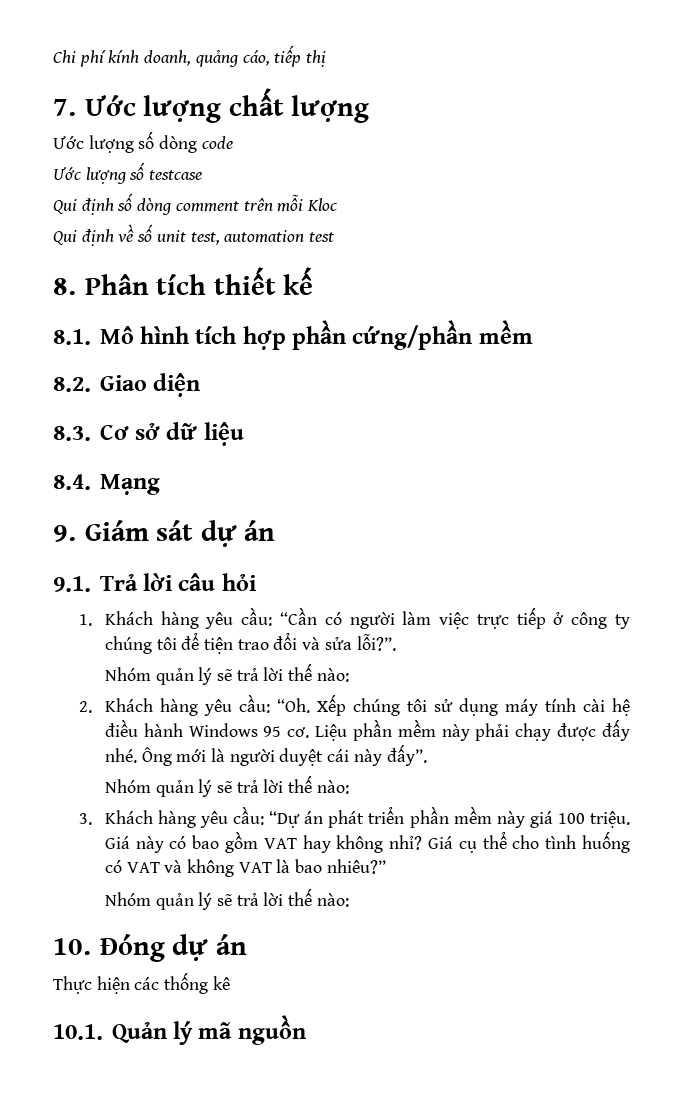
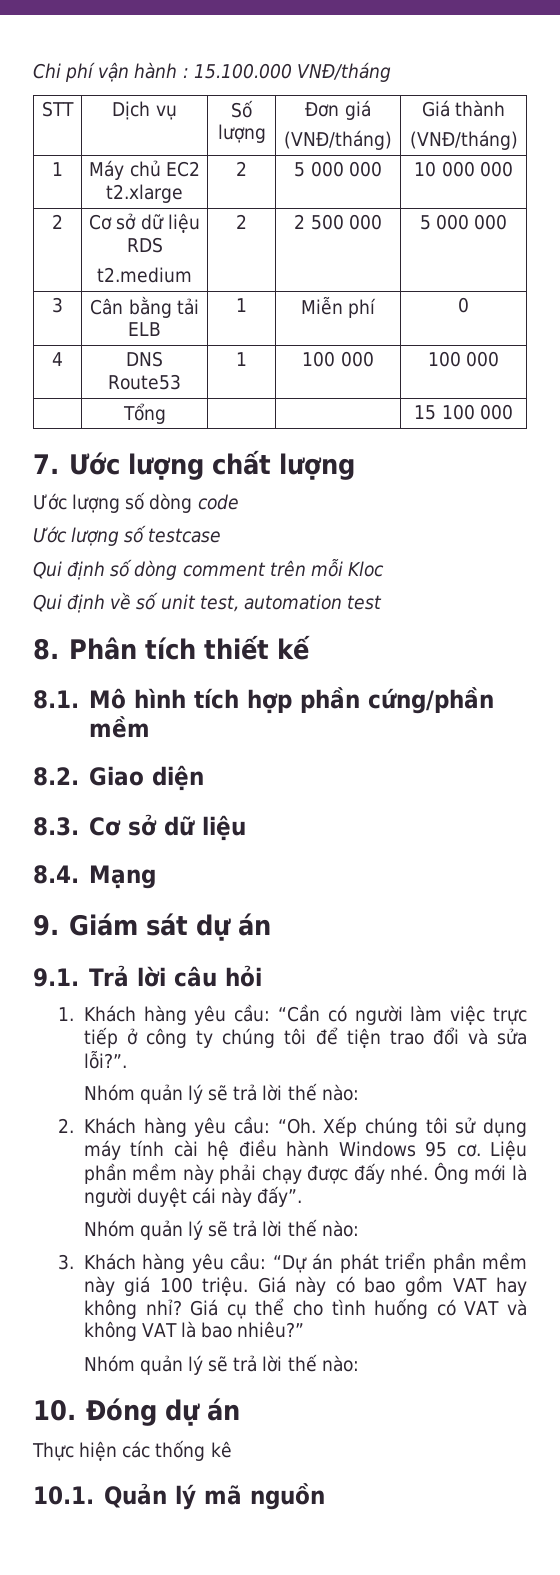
- Chi phí kính doanh, quảng cáo, tiếp thị
+ Chi phí vận hành : 15.100.000 VNĐ/tháng
+ STT | Dịch vụ | Số lượng | Đơn giá
+ (VNĐ/tháng) | Giá thành
+ (VNĐ/tháng)
+ 1 | Máy chủ EC2 t2.xlarge | 2 | 5 000 000 | 10 000 000
+ 2 | Cơ sở dữ liệu RDS
+ t2.medium | 2 | 2 500 000 | 5 000 000
+ 3 | Cân bằng tải ELB | 1 | Miễn phí | 0
+ 4 | DNS Route53 | 1 | 100 000 | 100 000
+ | Tổng | | | 15 100 000

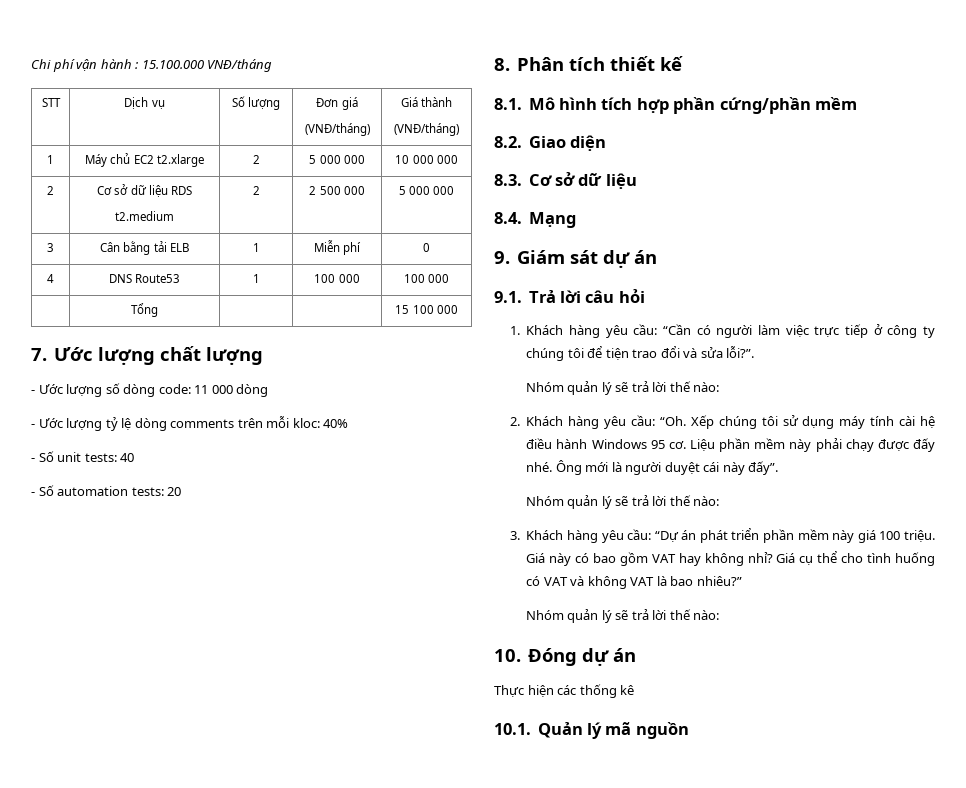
- Ước lượng số dòng code
- Ước lượng số testcase
- Qui định số dòng comment trên mỗi Kloc
- Qui định về số unit test, automation test
+ - Ước lượng số dòng code: 11 000 dòng
+ - Ước lượng tỷ lệ dòng comments trên mỗi kloc: 40%
+ - Số unit tests: 40
+ - Số automation tests: 20

